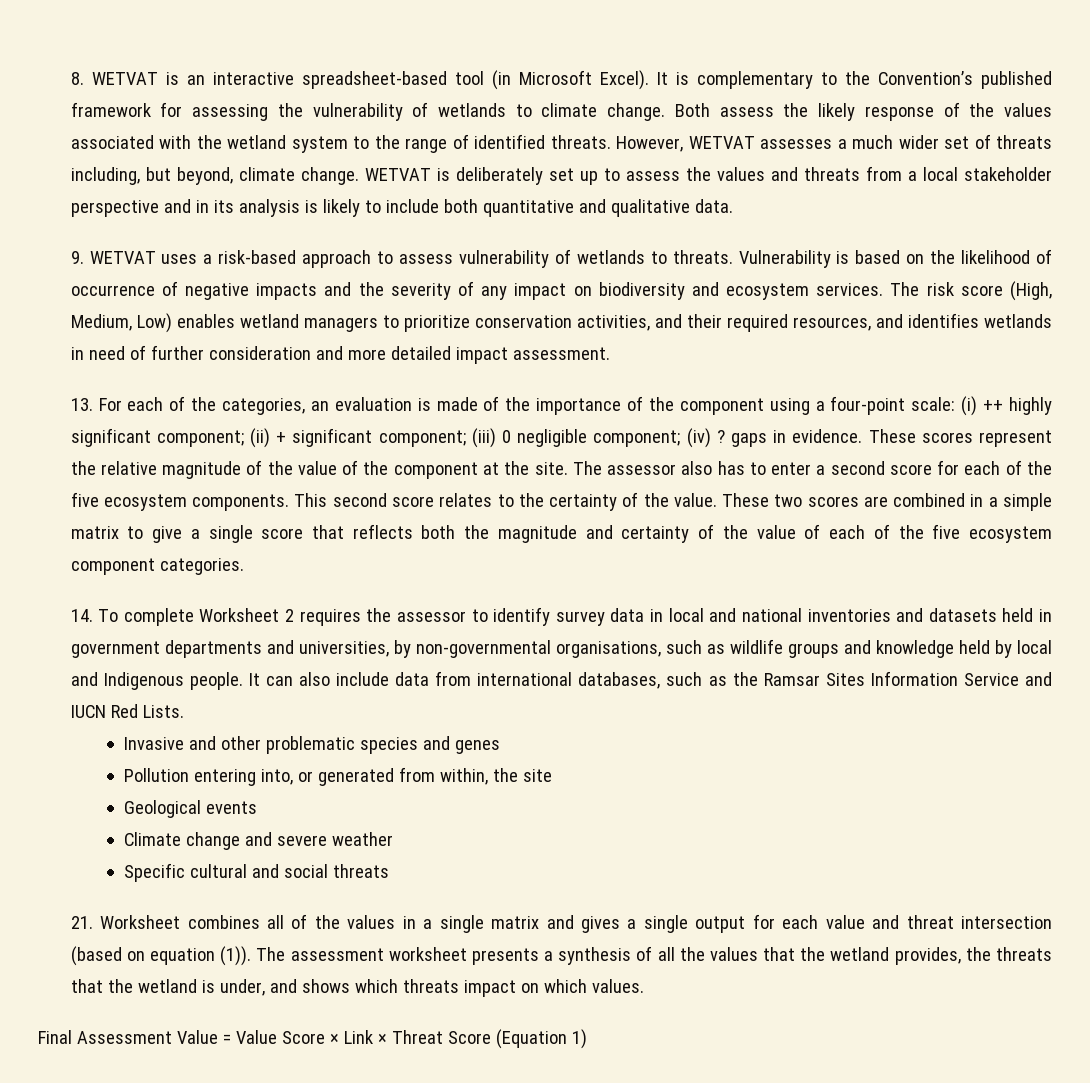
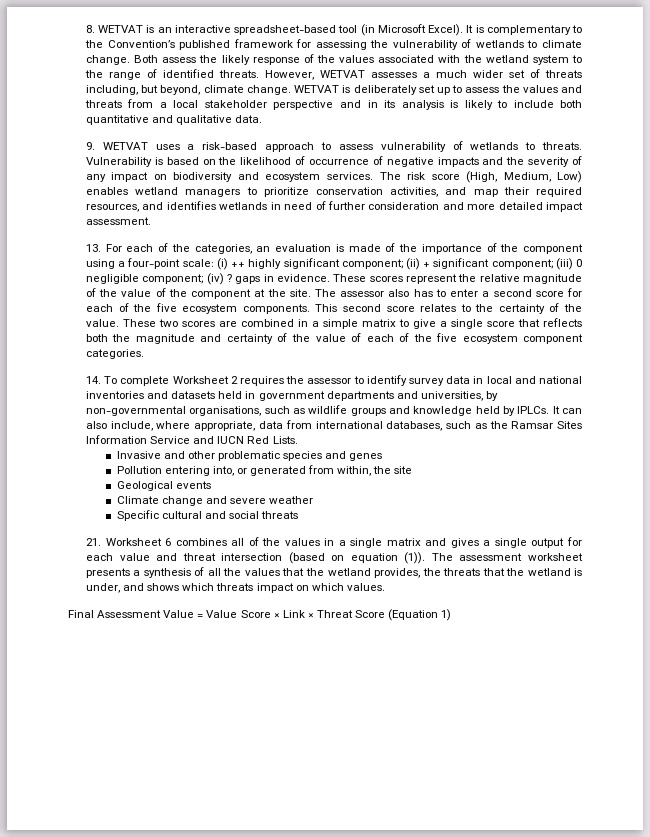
- The risk score (High, Medium, Low) enables wetland managers to prioritize conservation activities, and their required resources, and identifies wetlands in need of further consideration and more detailed impact assessment.
+ The risk score (High, Medium, Low) enables wetland managers to prioritize conservation activities, and map their required resources, and identifies wetlands in need of further consideration and more detailed impact assessment.
- 14. To complete Worksheet 2 requires the assessor to identify survey data in local and national inventories and datasets held in government departments and universities, by non-governmental organisations, such as wildlife groups and knowledge held by local and Indigenous people. It can also include data from international databases, such as the Ramsar Sites Information Service and IUCN Red Lists.
+ 14. To complete Worksheet 2 requires the assessor to identify survey data in local and national inventories and datasets held in government departments and universities, by non-governmental organisations, such as wildlife groups and knowledge held by IPLCs. It can also include, where appropriate, data from international databases, such as the Ramsar Sites Information Service and IUCN Red Lists.
- 21. Worksheet combines all of the values in a single matrix and gives a single output for each value and threat intersection (based on equation (1)).
+ 21. Worksheet 6 combines all of the values in a single matrix and gives a single output for each value and threat intersection (based on equation (1)).

